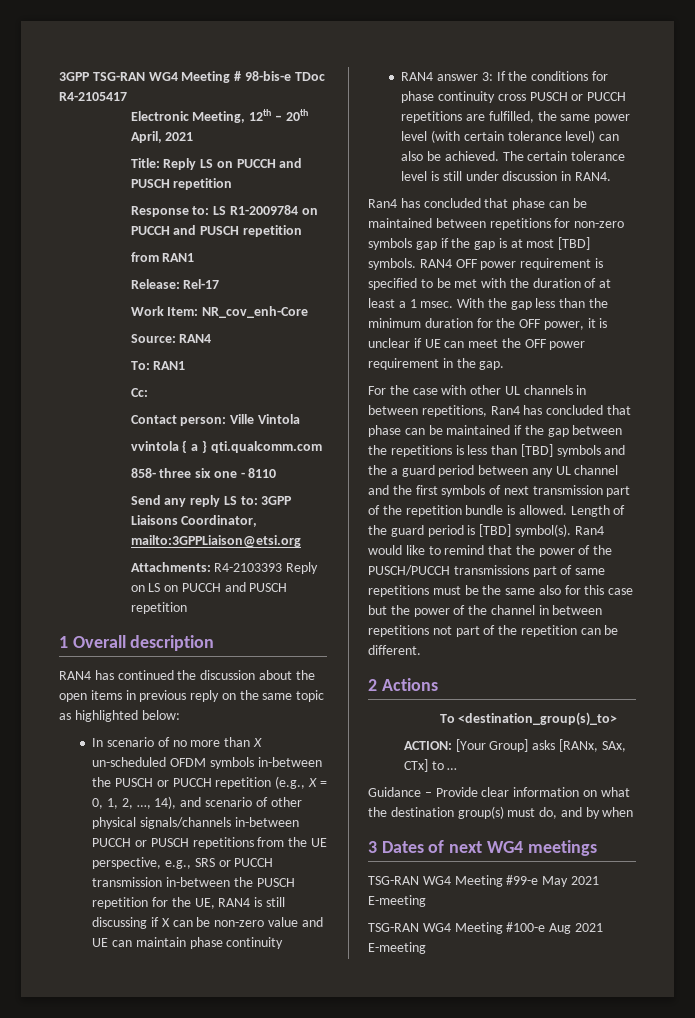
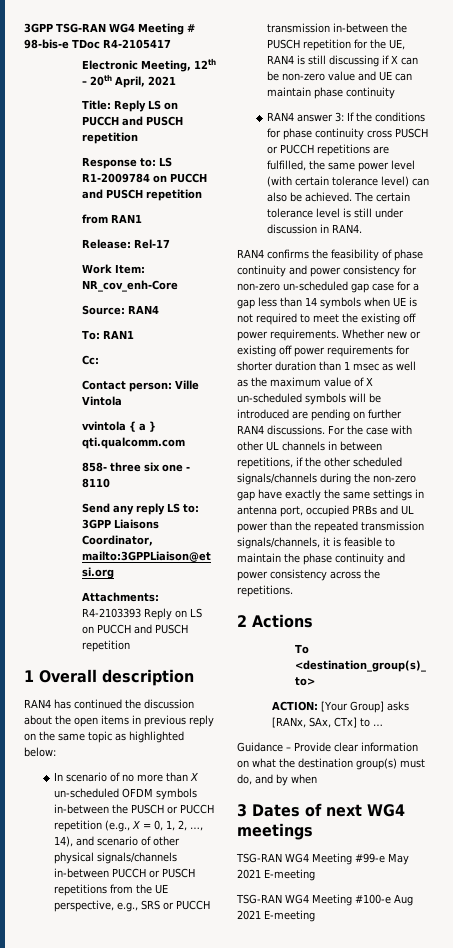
- Ran4 has concluded that phase can be maintained between repetitions for non-zero symbols gap if the gap is at most [TBD] symbols. RAN4 OFF power requirement is specified to be met with the duration of at least a 1 msec. With the gap less than the minimum duration for the OFF power, it is unclear if UE can meet the OFF power requirement in the gap.
- For the case with other UL channels in between repetitions, Ran4 has concluded that phase can be maintained if the gap between the repetitions is less than [TBD] symbols and the a guard period between any UL channel and the first symbols of next transmission part of the repetition bundle is allowed. Length of the guard period is [TBD] symbol(s). Ran4 would like to remind that the power of the PUSCH/PUCCH transmissions part of same repetitions must be the same also for this case but the power of the channel in between repetitions not part of the repetition can be different.
+ RAN4 confirms the feasibility of phase continuity and power consistency for non-zero un-scheduled gap case for a gap less than 14 symbols when UE is not required to meet the existing off power requirements. Whether new or existing off power requirements for shorter duration than 1 msec as well as the maximum value of X un-scheduled symbols will be introduced are pending on further RAN4 discussions. For the case with other UL channels in between repetitions, if the other scheduled signals/channels during the non-zero gap have exactly the same settings in antenna port, occupied PRBs and UL power than the repeated transmission signals/channels, it is feasible to maintain the phase continuity and power consistency across the repetitions.

